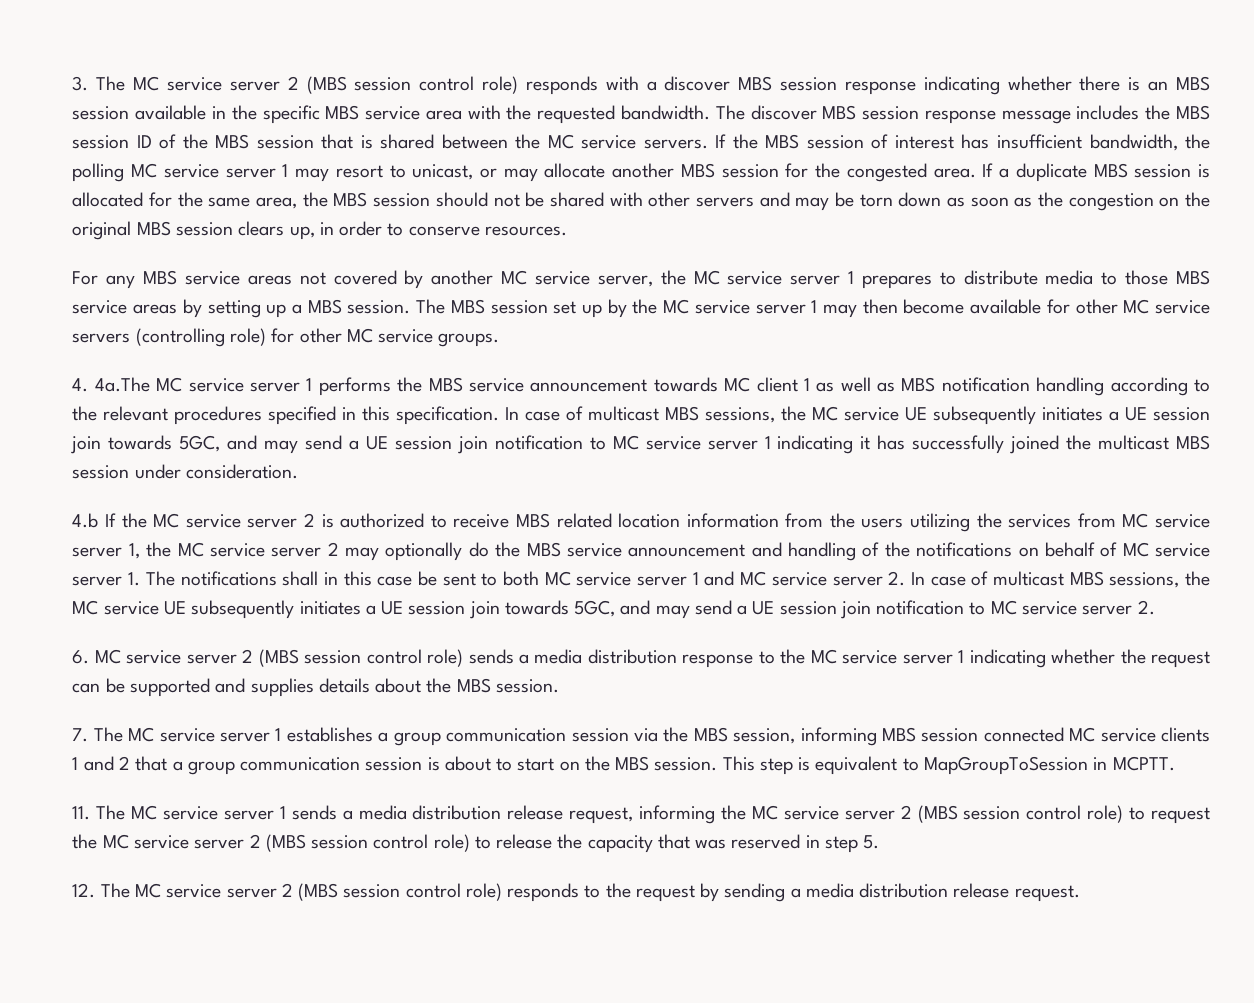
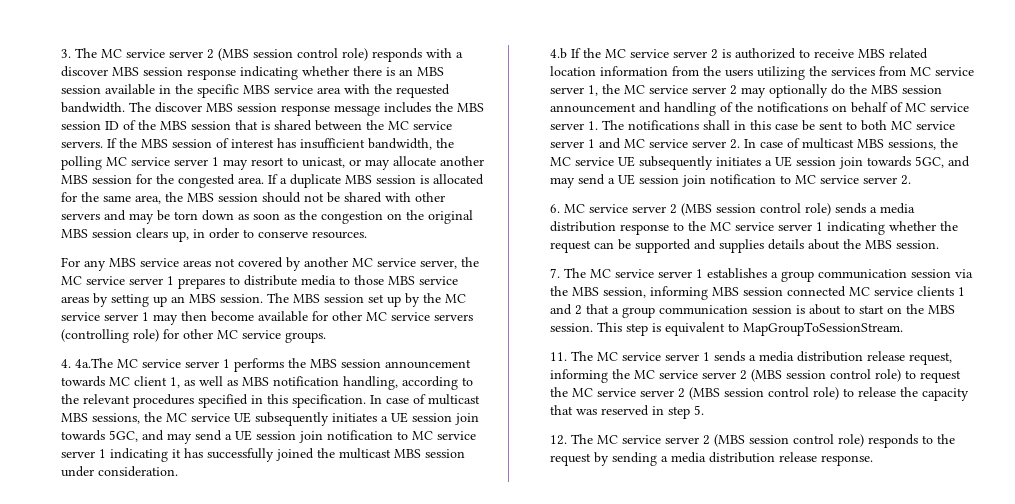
- For any MBS service areas not covered by another MC service server, the MC service server 1 prepares to distribute media to those MBS service areas by setting up a MBS session.
+ For any MBS service areas not covered by another MC service server, the MC service server 1 prepares to distribute media to those MBS service areas by setting up an MBS session.
- 4. 4a.The MC service server 1 performs the MBS service announcement towards MC client 1 as well as MBS notification handling according to the relevant procedures specified in this specification.
+ 4. 4a.The MC service server 1 performs the MBS session announcement towards MC client 1, as well as MBS notification handling, according to the relevant procedures specified in this specification.
- 4.b If the MC service server 2 is authorized to receive MBS related location information from the users utilizing the services from MC service server 1, the MC service server 2 may optionally do the MBS service announcement and handling of the notifications on behalf of MC service server 1. The notifications shall in this case be sent to both MC service server 1 and MC service server 2. In case of multicast MBS sessions, the MC service UE subsequently initiates a UE session join towards 5GC, and may send a UE session join notification to MC service server 2.
+ 4.b If the MC service server 2 is authorized to receive MBS related location information from the users utilizing the services from MC service server 1, the MC service server 2 may optionally do the MBS session announcement and handling of the notifications on behalf of MC service server 1. The notifications shall in this case be sent to both MC service server 1 and MC service server 2. In case of multicast MBS sessions, the MC service UE subsequently initiates a UE session join towards 5GC, and may send a UE session join notification to MC service server 2.
- This step is equivalent to MapGroupToSession in MCPTT.
+ This step is equivalent to MapGroupToSessionStream.
- 12. The MC service server 2 (MBS session control role) responds to the request by sending a media distribution release request.
+ 12. The MC service server 2 (MBS session control role) responds to the request by sending a media distribution release response.

